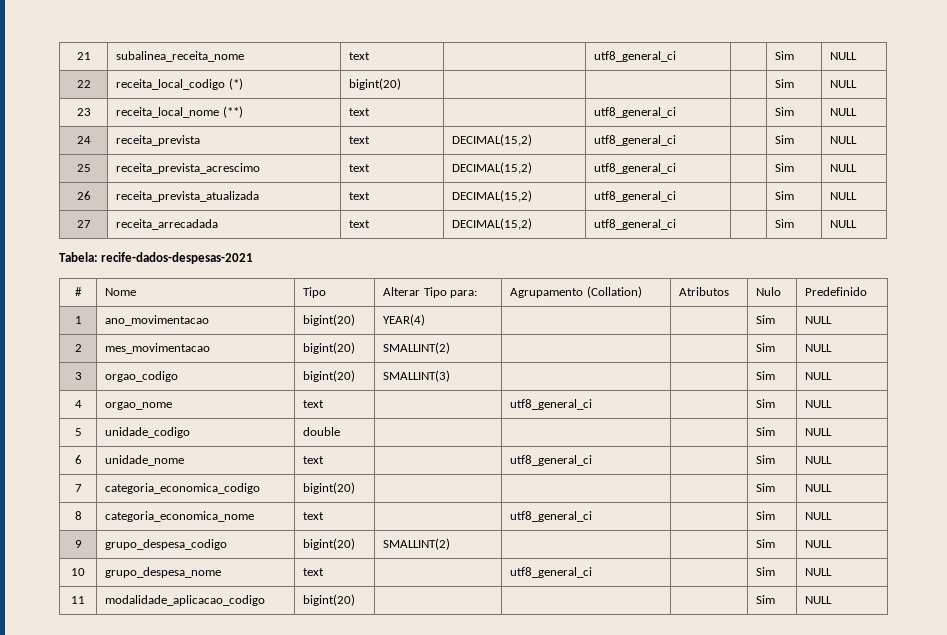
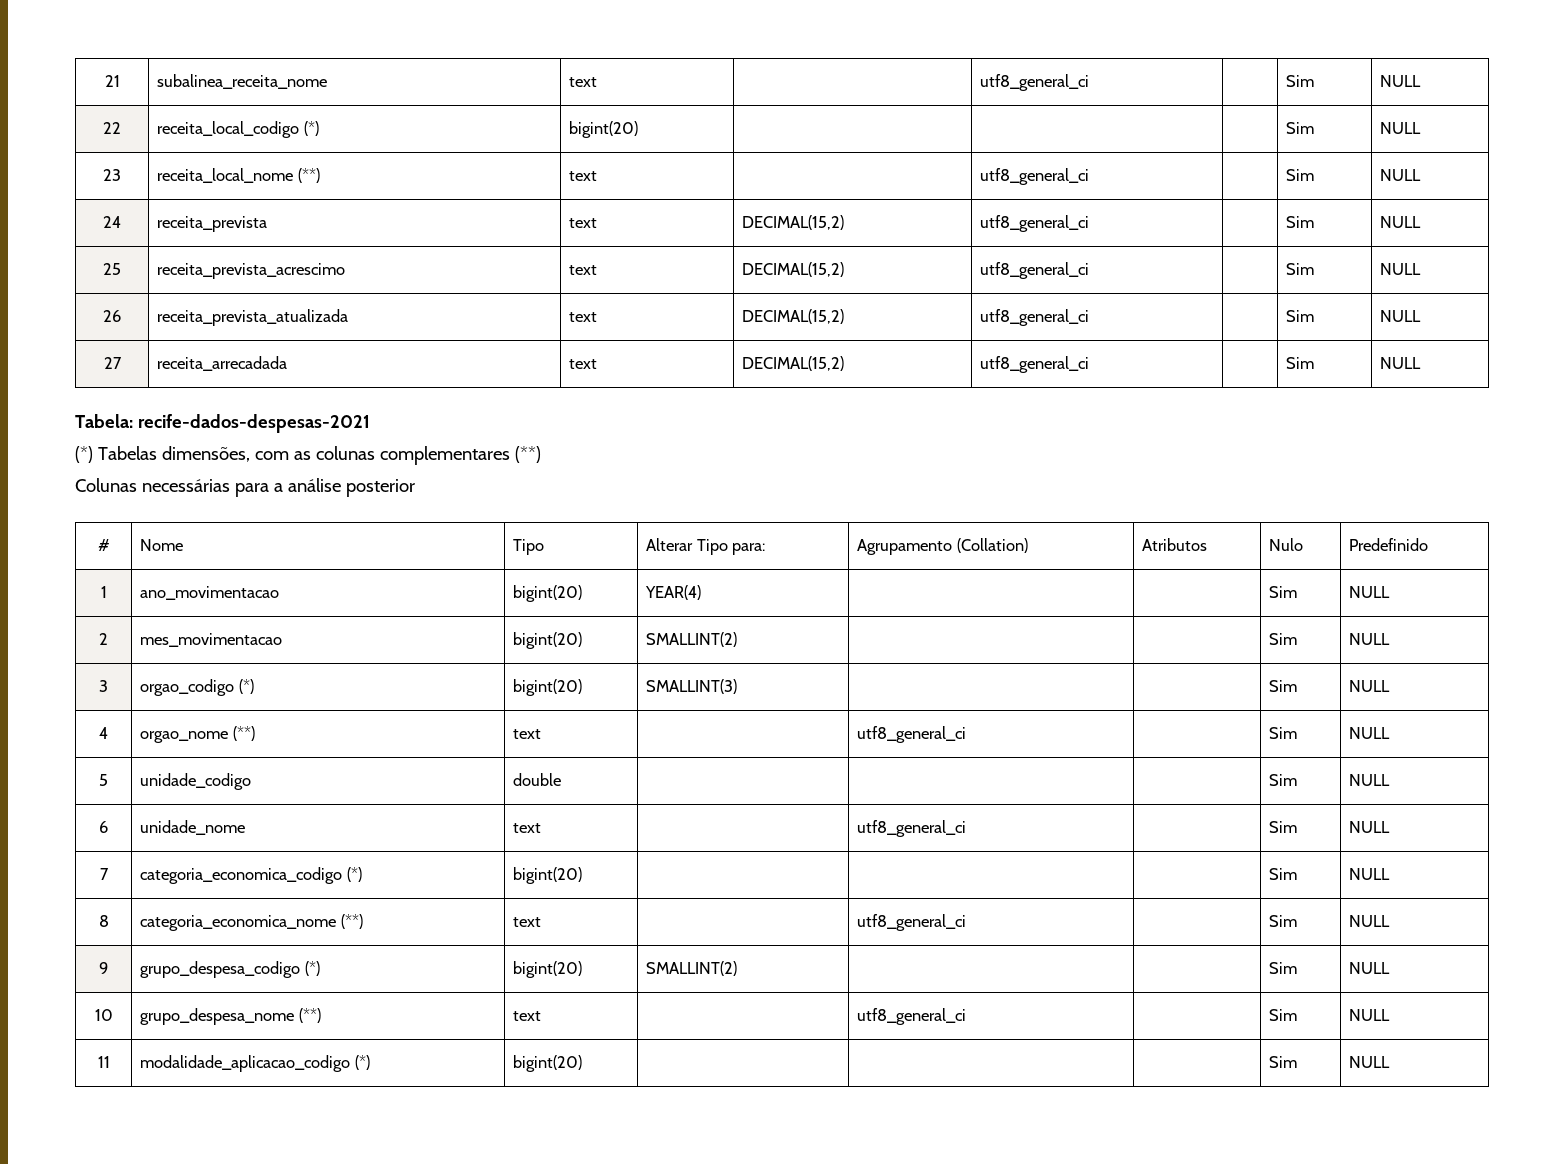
+ (*) Tabelas dimensões, com as colunas complementares (**)
+ Colunas necessárias para a análise posterior
- 3 | orgao_codigo | bigint(20) | SMALLINT(3) | | | Sim | NULL
+ 3 | orgao_codigo (*) | bigint(20) | SMALLINT(3) | | | Sim | NULL
- 4 | orgao_nome | text | | utf8_general_ci | | Sim | NULL
+ 4 | orgao_nome (**) | text | | utf8_general_ci | | Sim | NULL
- 7 | categoria_economica_codigo | bigint(20) | | | | Sim | NULL
+ 7 | categoria_economica_codigo (*) | bigint(20) | | | | Sim | NULL
- 8 | categoria_economica_nome | text | | utf8_general_ci | | Sim | NULL
+ 8 | categoria_economica_nome (**) | text | | utf8_general_ci | | Sim | NULL
- 9 | grupo_despesa_codigo | bigint(20) | SMALLINT(2) | | | Sim | NULL
+ 9 | grupo_despesa_codigo (*) | bigint(20) | SMALLINT(2) | | | Sim | NULL
- 10 | grupo_despesa_nome | text | | utf8_general_ci | | Sim | NULL
+ 10 | grupo_despesa_nome (**) | text | | utf8_general_ci | | Sim | NULL
- 11 | modalidade_aplicacao_codigo | bigint(20) | | | | Sim | NULL
+ 11 | modalidade_aplicacao_codigo (*) | bigint(20) | | | | Sim | NULL

